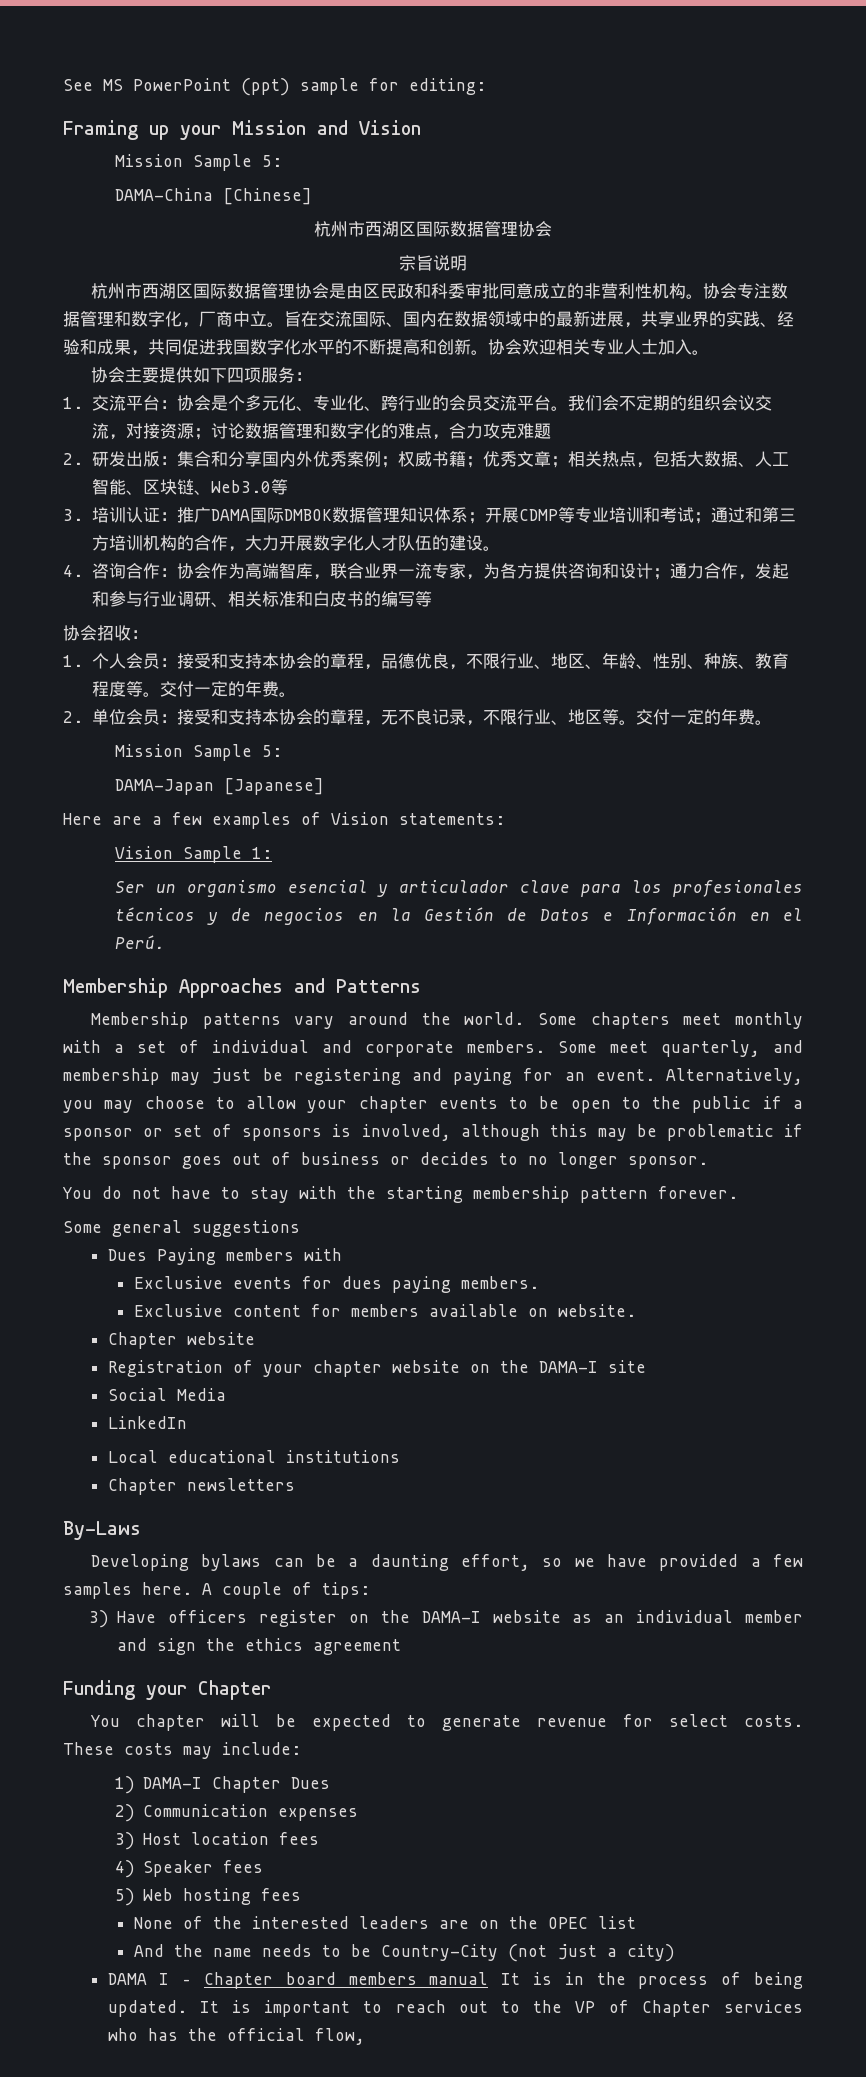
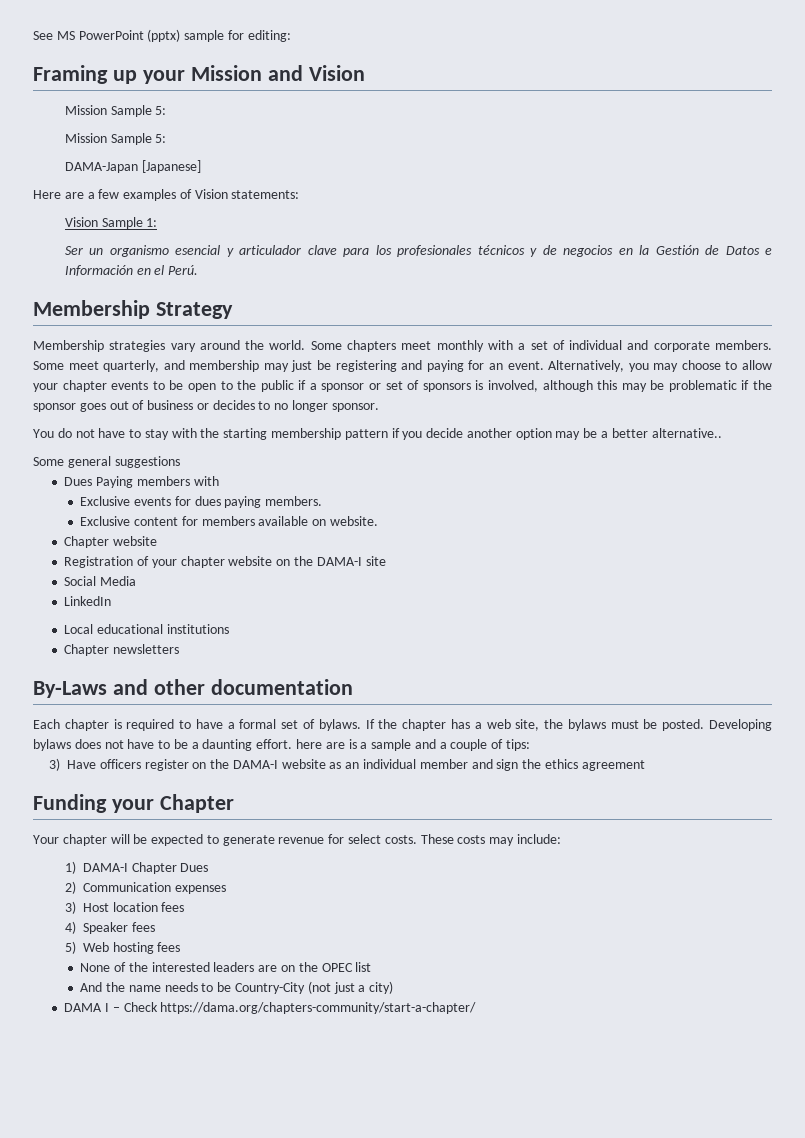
- See MS PowerPoint (ppt) sample for editing:
+ See MS PowerPoint (pptx) sample for editing:
- DAMA-China [Chinese]
- 杭州市西湖区国际数据管理协会
- 宗旨说明
- 杭州市西湖区国际数据管理协会是由区民政和科委审批同意成立的非营利性机构。协会专注数据管理和数字化，厂商中立。旨在交流国际、国内在数据领域中的最新进展，共享业界的实践、经验和成果，共同促进我国数字化水平的不断提高和创新。协会欢迎相关专业人士加入。
- 协会主要提供如下四项服务：
- 1.交流平台：协会是个多元化、专业化、跨行业的会员交流平台。我们会不定期的组织会议交流，对接资源；讨论数据管理和数字化的难点，合力攻克难题
- 2.研发出版：集合和分享国内外优秀案例；权威书籍；优秀文章；相关热点，包括大数据、人工智能、区块链、Web3.0等
- 3.培训认证：推广DAMA国际DMBOK数据管理知识体系；开展CDMP等专业培训和考试；通过和第三方培训机构的合作，大力开展数字化人才队伍的建设。
- 4.咨询合作：协会作为高端智库，联合业界一流专家，为各方提供咨询和设计；通力合作，发起和参与行业调研、相关标准和白皮书的编写等
- 协会招收：
- 1.个人会员：接受和支持本协会的章程，品德优良，不限行业、地区、年龄、性别、种族、教育程度等。交付一定的年费。
- 2.单位会员：接受和支持本协会的章程，无不良记录，不限行业、地区等。交付一定的年费。
- Membership Approaches and Patterns
- Membership patterns vary around the world.
+ Membership Strategy
+ Membership strategies vary around the world.
- You do not have to stay with the starting membership pattern forever.
+ You do not have to stay with the starting membership pattern if you decide another option may be a better alternative..
- By-Laws
- Developing bylaws can be a daunting effort, so we have provided a few samples here. A couple of tips:
+ By-Laws and other documentation
+ Each chapter is required to have a formal set of bylaws. If the chapter has a web site, the bylaws must be posted. Developing bylaws does not have to be a daunting effort. here are is a sample and a couple of tips:
- You chapter will be expected to generate revenue for select costs.
+ Your chapter will be expected to generate revenue for select costs.
- DAMA I – Chapter board members manual It is in the process of being updated. It is important to reach out to the VP of Chapter services who has the official flow,
+ DAMA I – Check https://dama.org/chapters-community/start-a-chapter/

